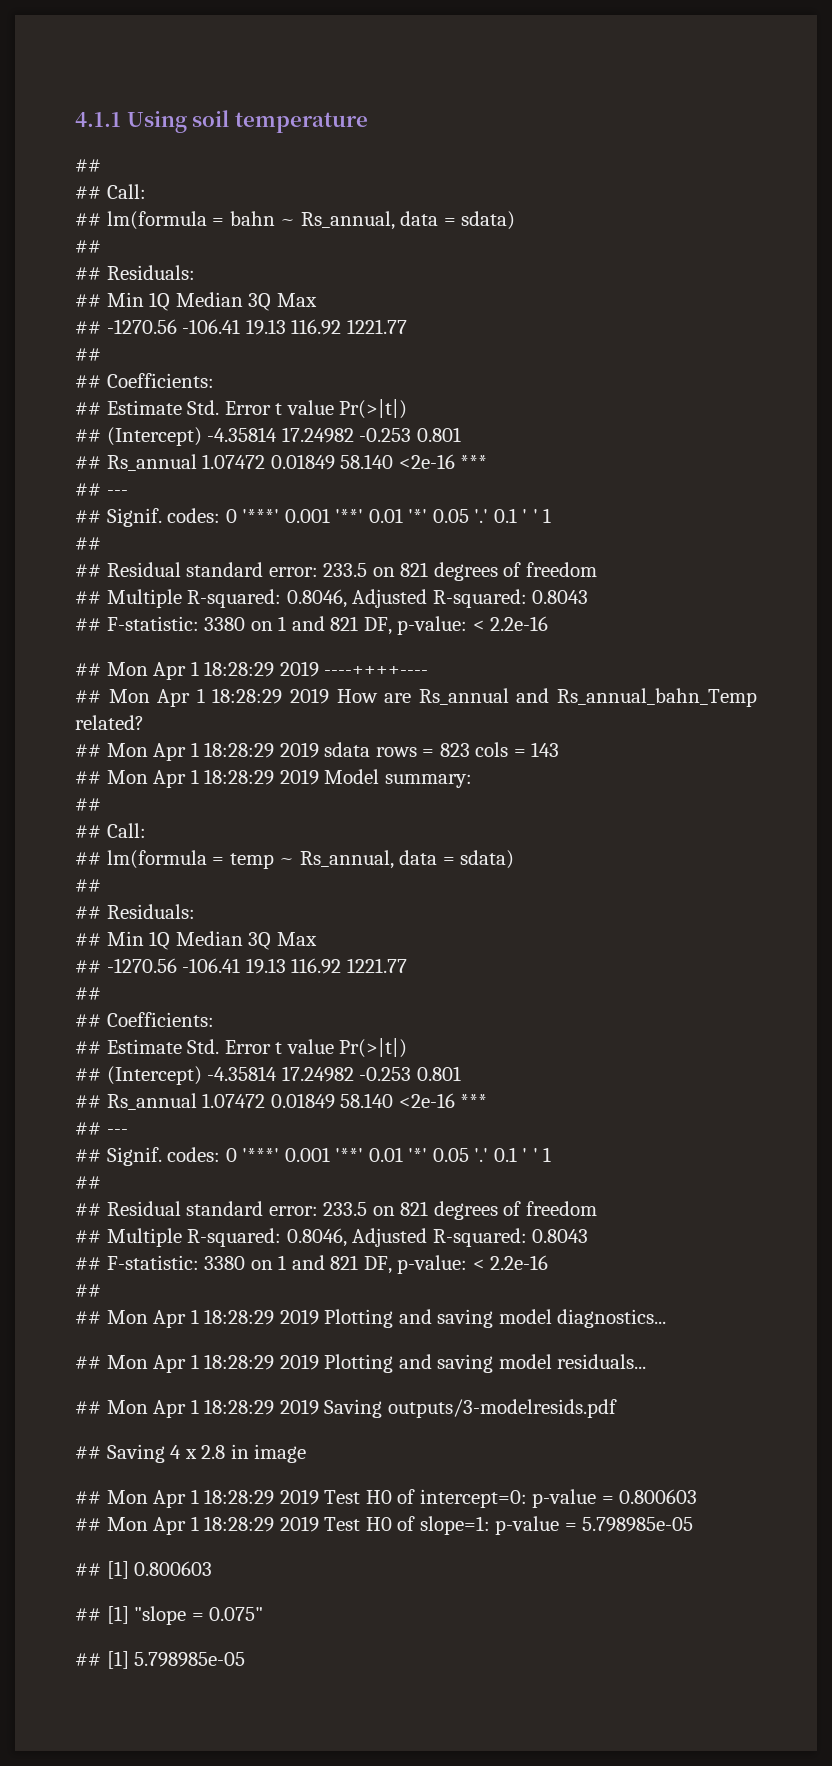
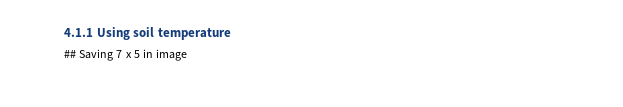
  4.1.1 Using soil temperature
- ##
- ## Call:
- ## lm(formula = bahn ~ Rs_annual, data = sdata)
- ##
- ## Residuals:
- ## Min 1Q Median 3Q Max
- ## -1270.56 -106.41 19.13 116.92 1221.77
- ##
- ## Coefficients:
- ## Estimate Std. Error t value Pr(>|t|)
- ## (Intercept) -4.35814 17.24982 -0.253 0.801
- ## Rs_annual 1.07472 0.01849 58.140 <2e-16 ***
- ## ---
- ## Signif. codes: 0 '***' 0.001 '**' 0.01 '*' 0.05 '.' 0.1 ' ' 1
- ##
- ## Residual standard error: 233.5 on 821 degrees of freedom
- ## Multiple R-squared: 0.8046, Adjusted R-squared: 0.8043
- ## F-statistic: 3380 on 1 and 821 DF, p-value: < 2.2e-16
- ## Mon Apr 1 18:28:29 2019 ----++++----
- ## Mon Apr 1 18:28:29 2019 How are Rs_annual and Rs_annual_bahn_Temp related?
- ## Mon Apr 1 18:28:29 2019 sdata rows = 823 cols = 143
- ## Mon Apr 1 18:28:29 2019 Model summary:
- ##
- ## Call:
- ## lm(formula = temp ~ Rs_annual, data = sdata)
- ##
- ## Residuals:
- ## Min 1Q Median 3Q Max
- ## -1270.56 -106.41 19.13 116.92 1221.77
- ##
- ## Coefficients:
- ## Estimate Std. Error t value Pr(>|t|)
- ## (Intercept) -4.35814 17.24982 -0.253 0.801
- ## Rs_annual 1.07472 0.01849 58.140 <2e-16 ***
- ## ---
- ## Signif. codes: 0 '***' 0.001 '**' 0.01 '*' 0.05 '.' 0.1 ' ' 1
- ##
- ## Residual standard error: 233.5 on 821 degrees of freedom
- ## Multiple R-squared: 0.8046, Adjusted R-squared: 0.8043
- ## F-statistic: 3380 on 1 and 821 DF, p-value: < 2.2e-16
- ##
- ## Mon Apr 1 18:28:29 2019 Plotting and saving model diagnostics...
- ## Mon Apr 1 18:28:29 2019 Plotting and saving model residuals...
- ## Mon Apr 1 18:28:29 2019 Saving outputs/3-modelresids.pdf
- ## Saving 4 x 2.8 in image
- ## Mon Apr 1 18:28:29 2019 Test H0 of intercept=0: p-value = 0.800603
- ## Mon Apr 1 18:28:29 2019 Test H0 of slope=1: p-value = 5.798985e-05
- ## [1] 0.800603
- ## [1] "slope = 0.075"
- ## [1] 5.798985e-05
+ ## Saving 7 x 5 in image

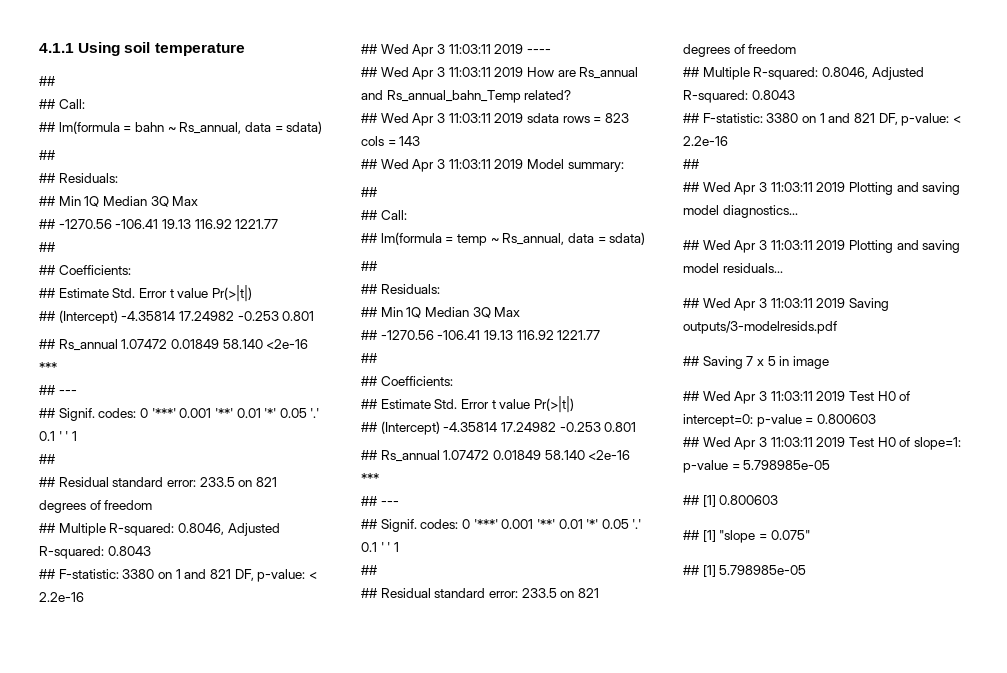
  4.1.1 Using soil temperature
+ ##
+ ## Call:
+ ## lm(formula = bahn ~ Rs_annual, data = sdata)
+ ##
+ ## Residuals:
+ ## Min 1Q Median 3Q Max
+ ## -1270.56 -106.41 19.13 116.92 1221.77
+ ##
+ ## Coefficients:
+ ## Estimate Std. Error t value Pr(>|t|)
+ ## (Intercept) -4.35814 17.24982 -0.253 0.801
+ ## Rs_annual 1.07472 0.01849 58.140 <2e-16 ***
+ ## ---
+ ## Signif. codes: 0 '***' 0.001 '**' 0.01 '*' 0.05 '.' 0.1 ' ' 1
+ ##
+ ## Residual standard error: 233.5 on 821 degrees of freedom
+ ## Multiple R-squared: 0.8046, Adjusted R-squared: 0.8043
+ ## F-statistic: 3380 on 1 and 821 DF, p-value: < 2.2e-16
+ ## Wed Apr 3 11:03:11 2019 ----
+ ## Wed Apr 3 11:03:11 2019 How are Rs_annual and Rs_annual_bahn_Temp related?
+ ## Wed Apr 3 11:03:11 2019 sdata rows = 823 cols = 143
+ ## Wed Apr 3 11:03:11 2019 Model summary:
+ ##
+ ## Call:
+ ## lm(formula = temp ~ Rs_annual, data = sdata)
+ ##
+ ## Residuals:
+ ## Min 1Q Median 3Q Max
+ ## -1270.56 -106.41 19.13 116.92 1221.77
+ ##
+ ## Coefficients:
+ ## Estimate Std. Error t value Pr(>|t|)
+ ## (Intercept) -4.35814 17.24982 -0.253 0.801
+ ## Rs_annual 1.07472 0.01849 58.140 <2e-16 ***
+ ## ---
+ ## Signif. codes: 0 '***' 0.001 '**' 0.01 '*' 0.05 '.' 0.1 ' ' 1
+ ##
+ ## Residual standard error: 233.5 on 821 degrees of freedom
+ ## Multiple R-squared: 0.8046, Adjusted R-squared: 0.8043
+ ## F-statistic: 3380 on 1 and 821 DF, p-value: < 2.2e-16
+ ##
+ ## Wed Apr 3 11:03:11 2019 Plotting and saving model diagnostics...
+ ## Wed Apr 3 11:03:11 2019 Plotting and saving model residuals...
+ ## Wed Apr 3 11:03:11 2019 Saving outputs/3-modelresids.pdf
+ ## Wed Apr 3 11:03:11 2019 Test H0 of intercept=0: p-value = 0.800603
+ ## Wed Apr 3 11:03:11 2019 Test H0 of slope=1: p-value = 5.798985e-05
+ ## [1] 0.800603
+ ## [1] "slope = 0.075"
+ ## [1] 5.798985e-05

